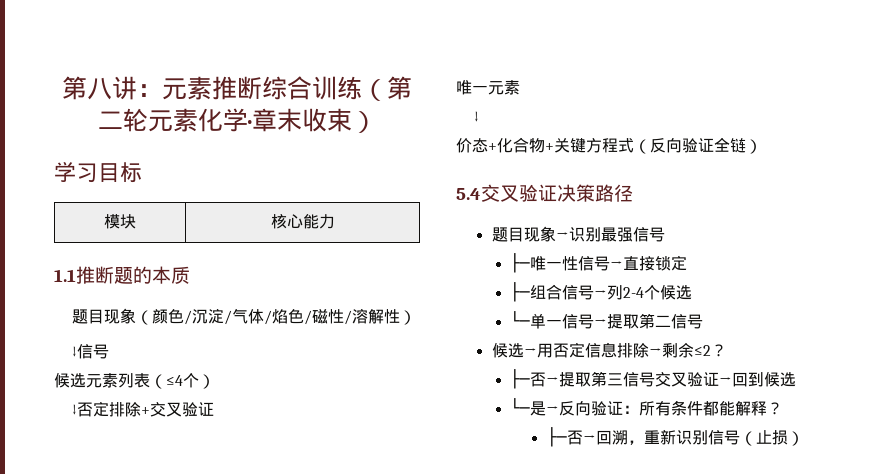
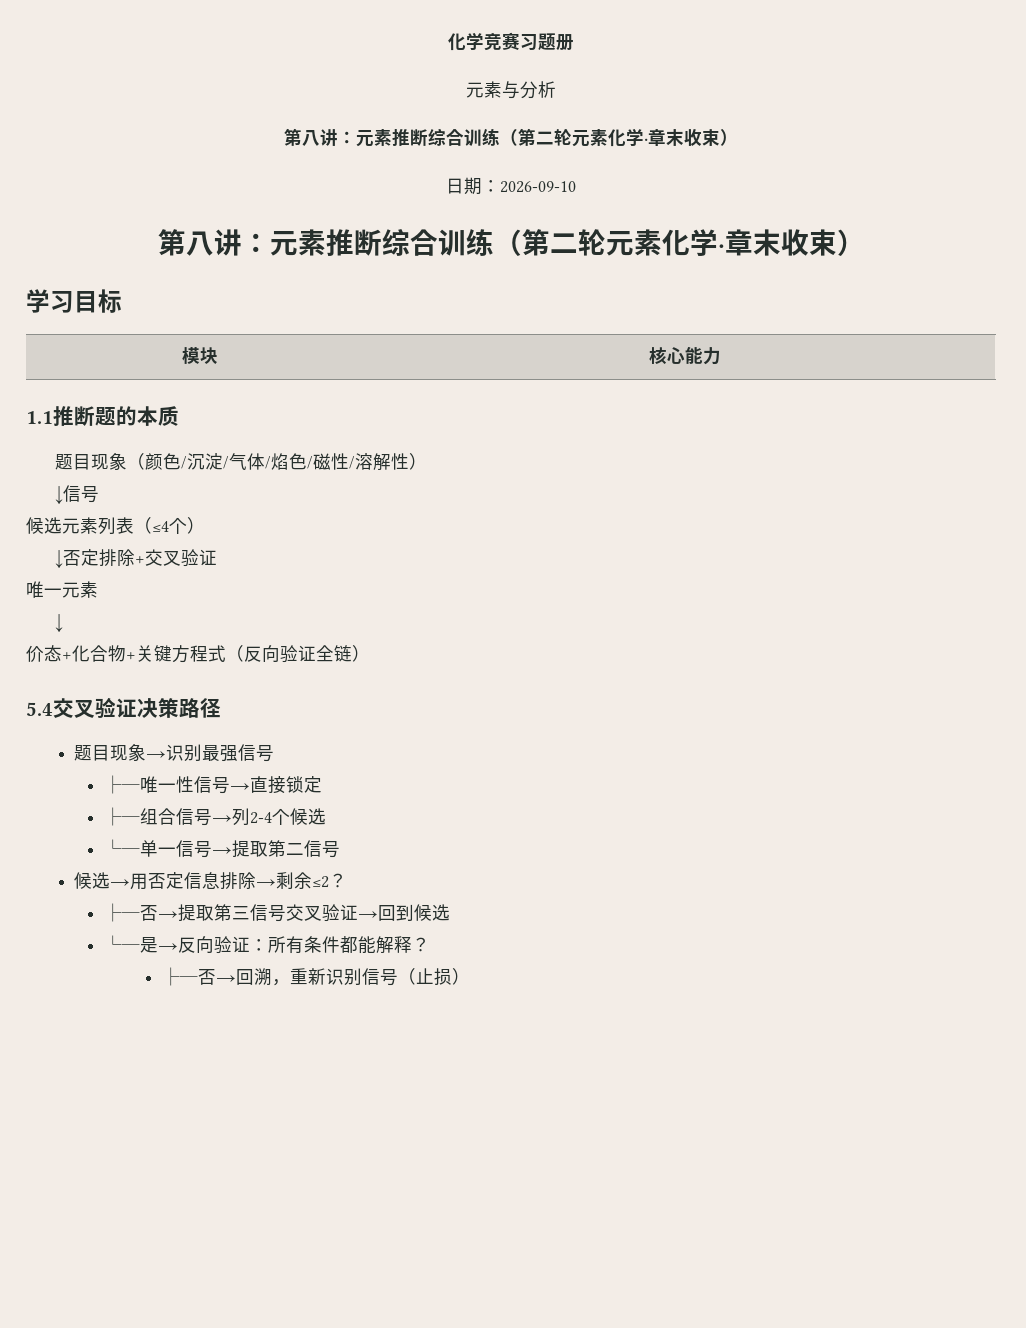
+ 化学竞赛习题册
+ 元素与分析
+ 第八讲：元素推断综合训练（第二轮元素化学·章末收束）
+ 日期：2026-09-10

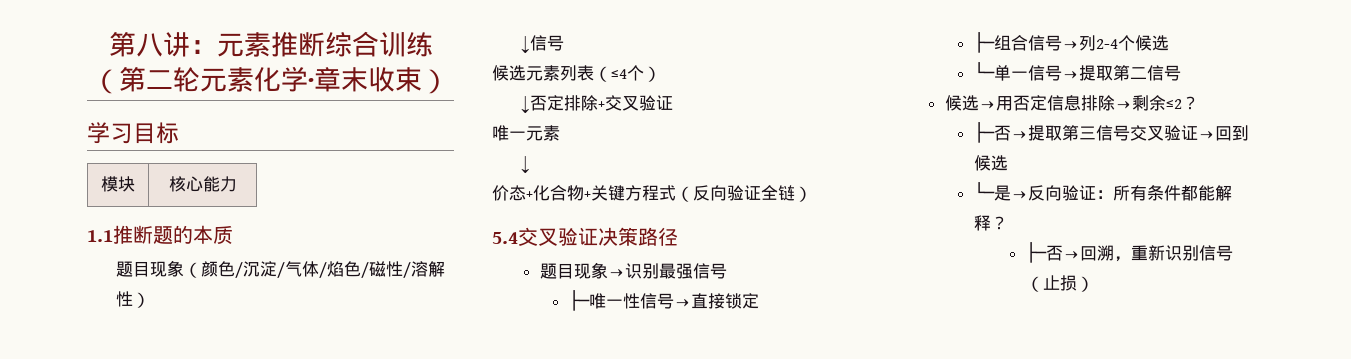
- 化学竞赛习题册
- 元素与分析
- 第八讲：元素推断综合训练（第二轮元素化学·章末收束）
- 日期：2026-09-10

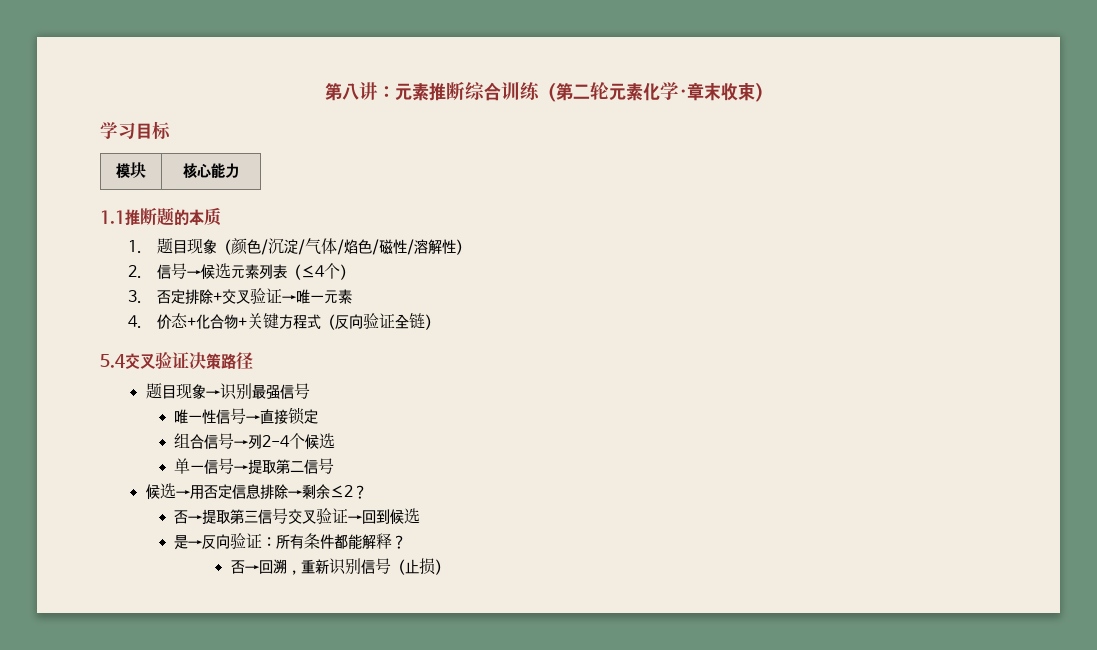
- 题目现象（颜色/沉淀/气体/焰色/磁性/溶解性）
+ 1.题目现象（颜色/沉淀/气体/焰色/磁性/溶解性）
- ↓信号
- 候选元素列表（≤4个）
+ 2.信号→候选元素列表（≤4个）
- ↓否定排除+交叉验证
- 唯一元素
- ↓
- 价态+化合物+关键方程式（反向验证全链）
+ 3.否定排除+交叉验证→唯一元素
+ 4.价态+化合物+关键方程式（反向验证全链）
- ├─唯一性信号→直接锁定
+ 唯一性信号→直接锁定
- ├─组合信号→列2-4个候选
+ 组合信号→列2-4个候选
- └─单一信号→提取第二信号
+ 单一信号→提取第二信号
- ├─否→提取第三信号交叉验证→回到候选
+ 否→提取第三信号交叉验证→回到候选
- └─是→反向验证：所有条件都能解释？
+ 是→反向验证：所有条件都能解释？
- ├─否→回溯，重新识别信号（止损）
+ 否→回溯，重新识别信号（止损）

